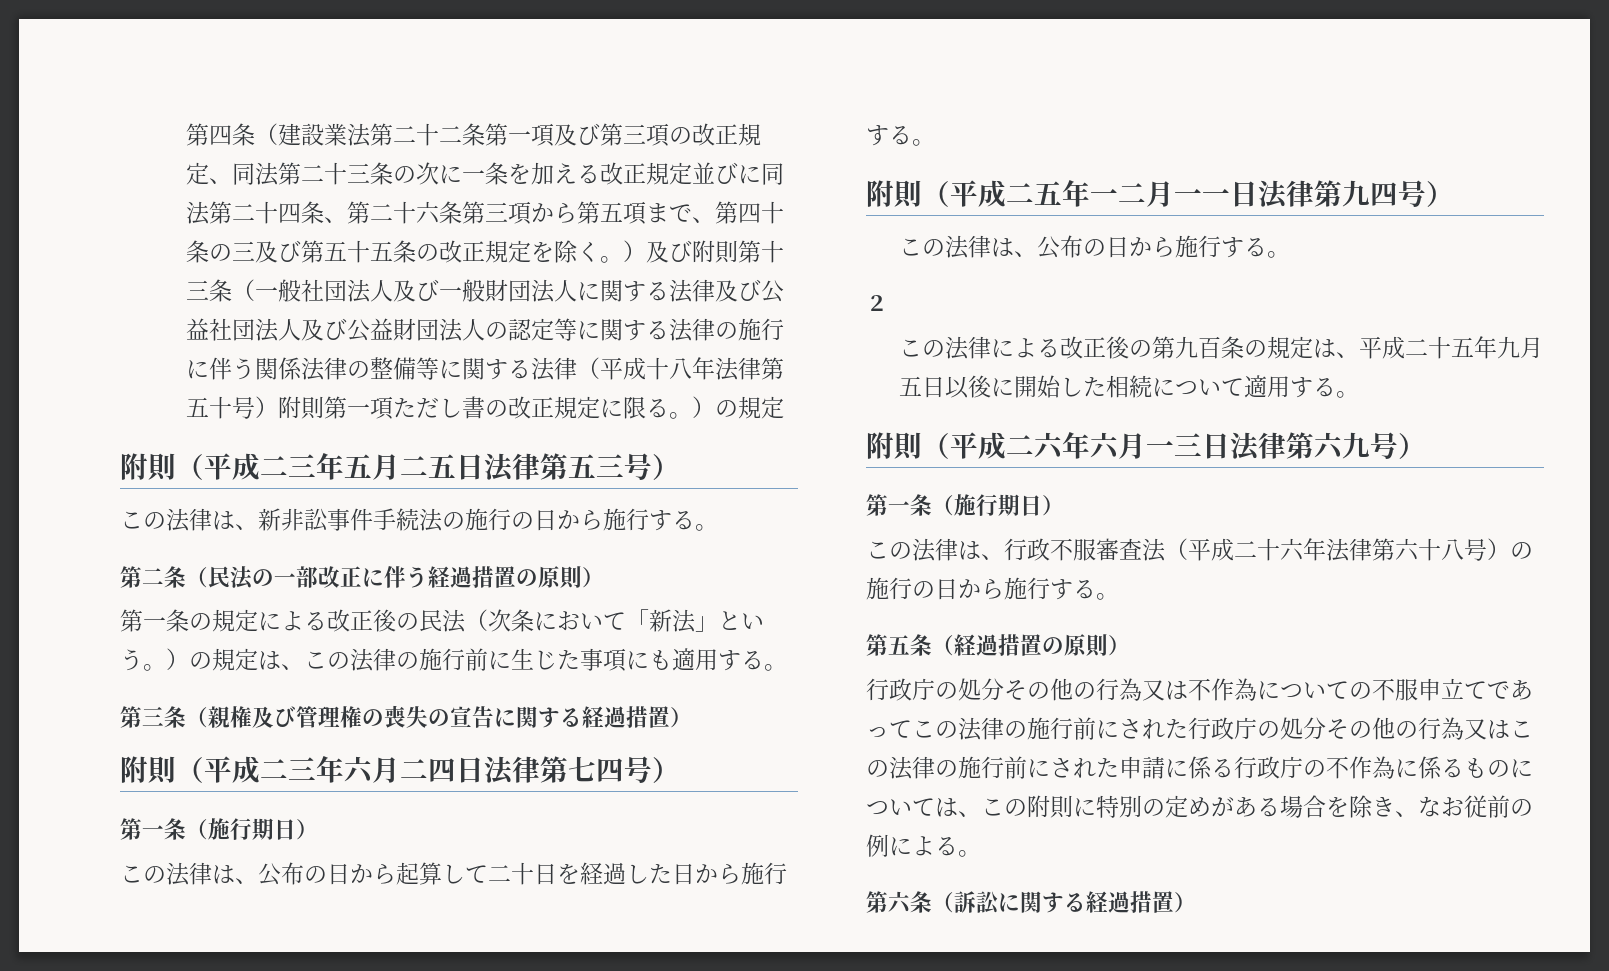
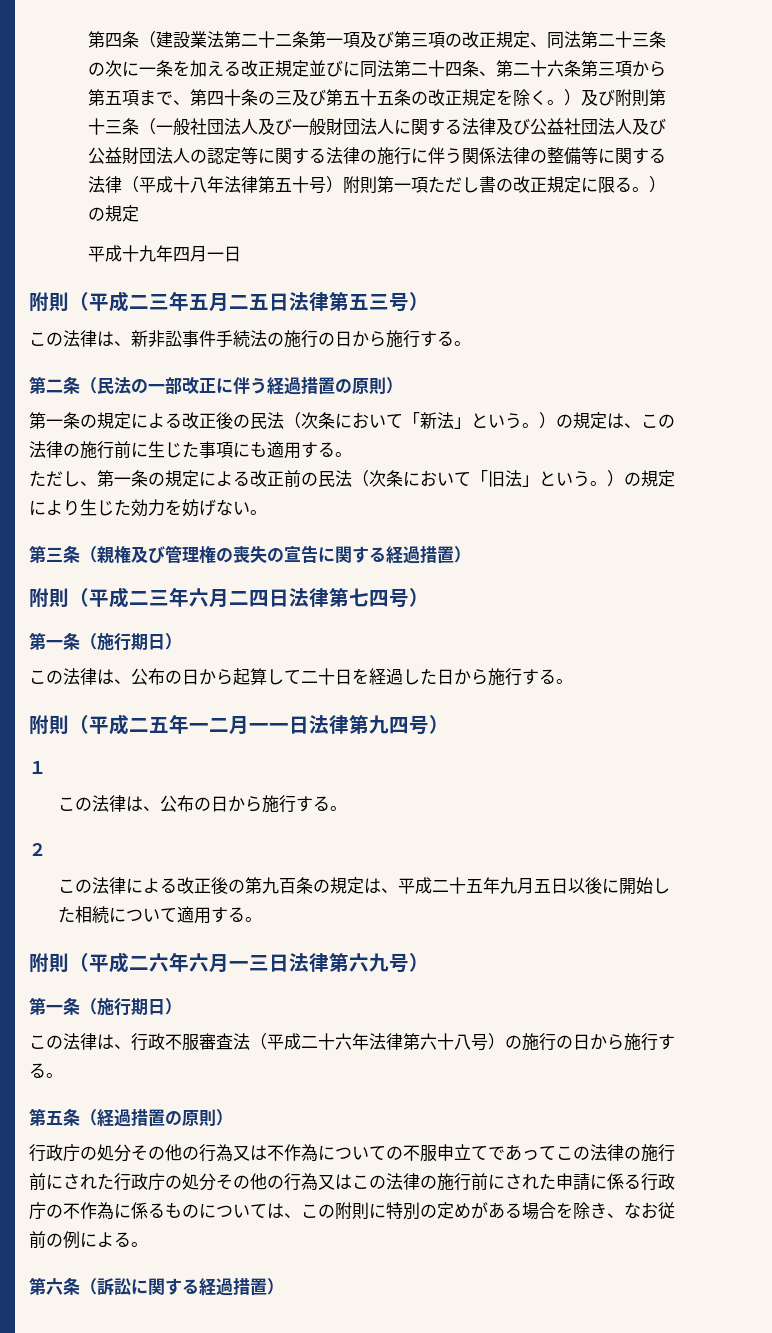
+ 平成十九年四月一日
+ ただし、第一条の規定による改正前の民法（次条において「旧法」という。）の規定により生じた効力を妨げない。
+ １

